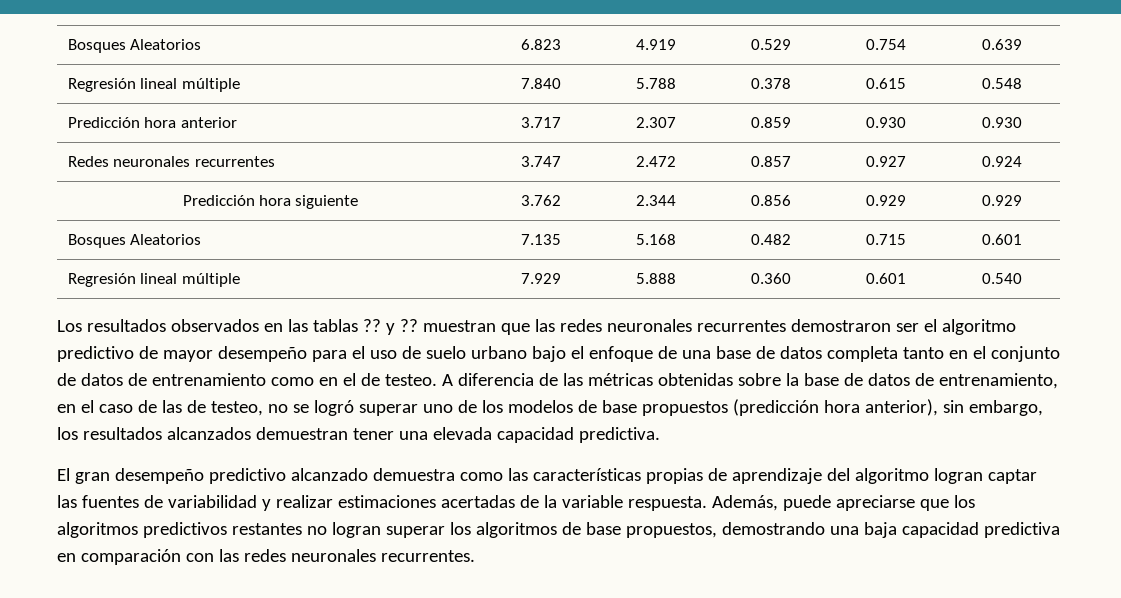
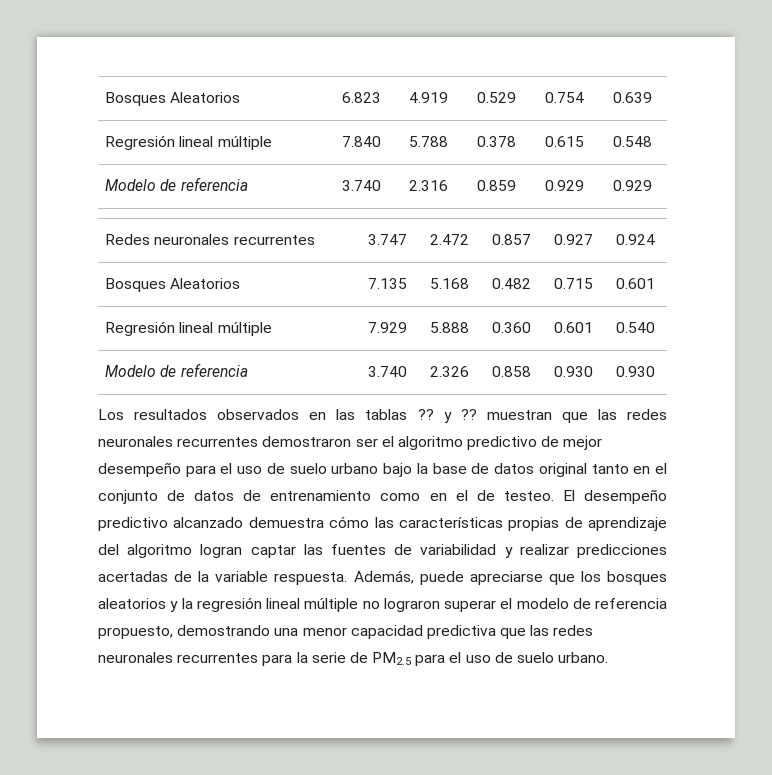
- Predicción hora anterior | 3.717 | 2.307 | 0.859 | 0.930 | 0.930
+ Modelo de referencia | 3.740 | 2.316 | 0.859 | 0.929 | 0.929
- Predicción hora siguiente | 3.762 | 2.344 | 0.856 | 0.929 | 0.929
+ Modelo de referencia | 3.740 | 2.326 | 0.858 | 0.930 | 0.930
- Los resultados observados en las tablas ?? y ?? muestran que las redes neuronales recurrentes demostraron ser el algoritmo predictivo de mayor desempeño para el uso de suelo urbano bajo el enfoque de una base de datos completa tanto en el conjunto de datos de entrenamiento como en el de testeo.
+ Los resultados observados en las tablas ?? y ?? muestran que las redes neuronales recurrentes demostraron ser el algoritmo predictivo de mejor desempeño para el uso de suelo urbano bajo la base de datos original tanto en el conjunto de datos de entrenamiento como en el de testeo.
- A diferencia de las métricas obtenidas sobre la base de datos de entrenamiento, en el caso de las de testeo, no se logró superar uno de los modelos de base propuestos (predicción hora anterior), sin embargo, los resultados alcanzados demuestran tener una elevada capacidad predictiva.
- El gran desempeño predictivo alcanzado demuestra como las características propias de aprendizaje del algoritmo logran captar las fuentes de variabilidad y realizar estimaciones acertadas de la variable respuesta.
+ El desempeño predictivo alcanzado demuestra cómo las características propias de aprendizaje del algoritmo logran captar las fuentes de variabilidad y realizar predicciones acertadas de la variable respuesta.
- Además, puede apreciarse que los algoritmos predictivos restantes no logran superar los algoritmos de base propuestos, demostrando una baja capacidad predictiva en comparación con las redes neuronales recurrentes.
+ Además, puede apreciarse que los bosques aleatorios y la regresión lineal múltiple no lograron superar el modelo de referencia propuesto, demostrando una menor capacidad predictiva que las redes neuronales recurrentes para la serie de PM2.5 para el uso de suelo urbano.

